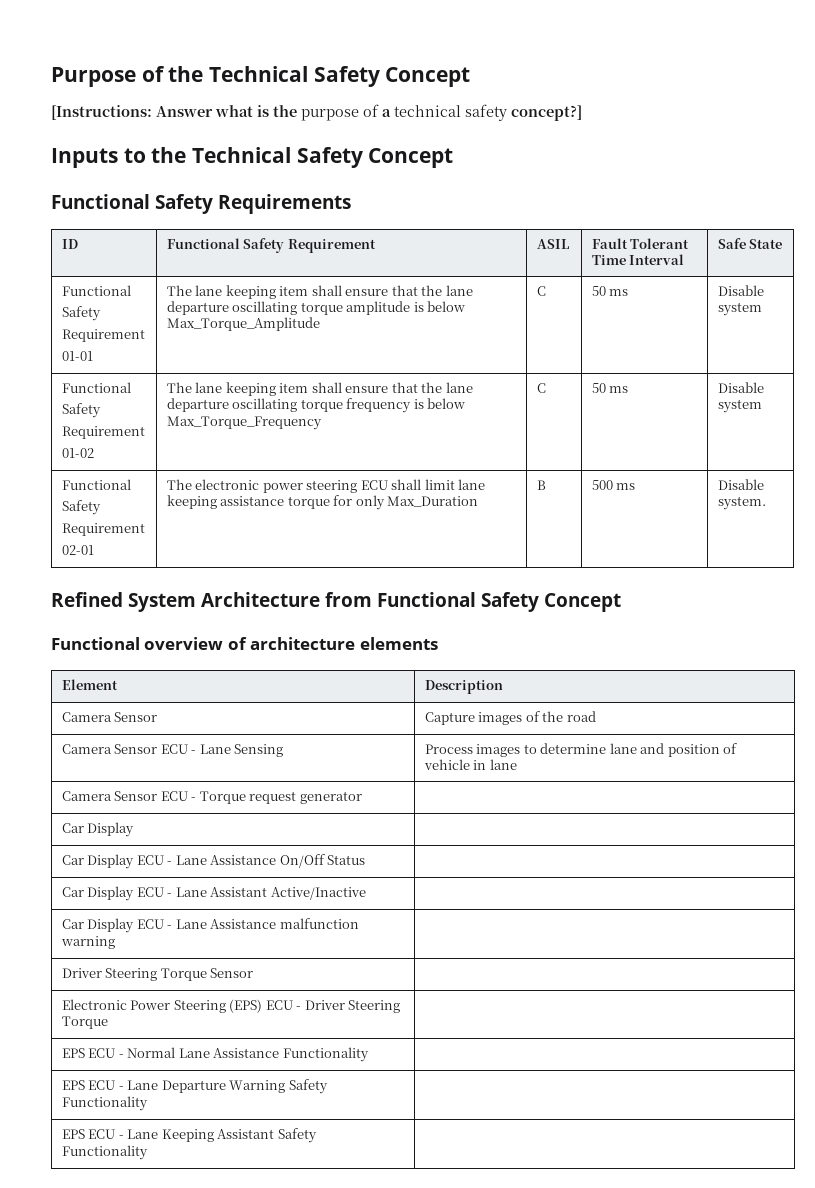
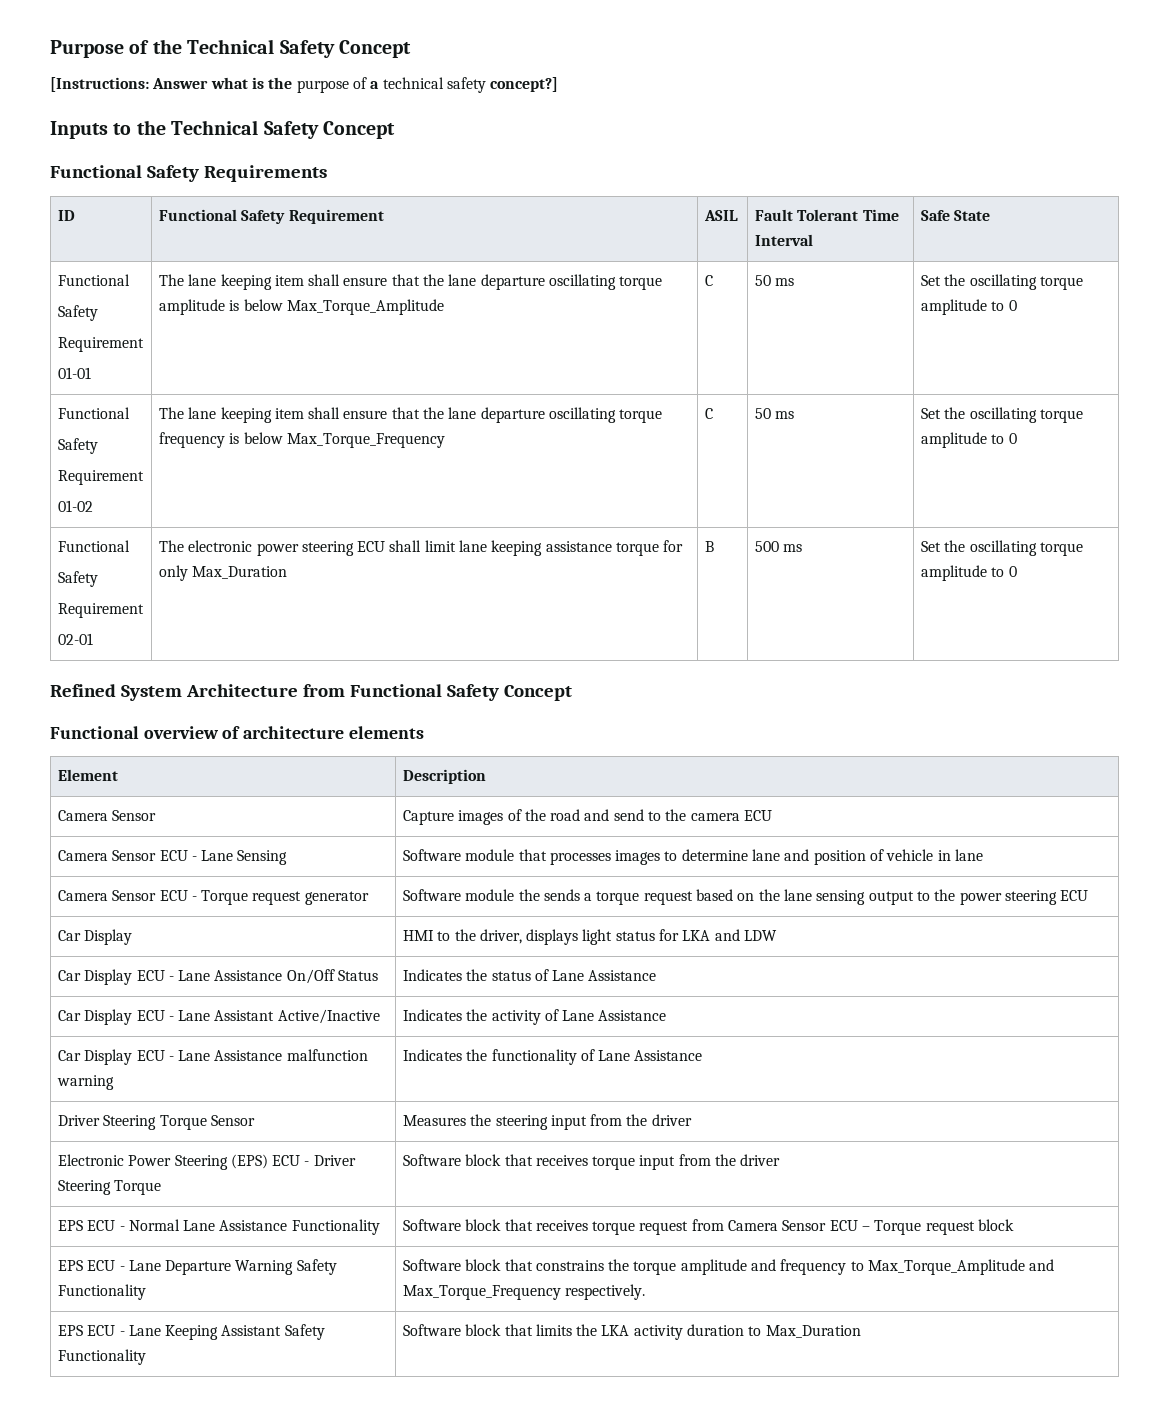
  ID | Functional Safety Requirement | ASIL | Fault Tolerant Time Interval | Safe State
  Functional
  Safety
  Requirement
- 01-01 | The lane keeping item shall ensure that the lane departure oscillating torque amplitude is below Max_Torque_Amplitude | C | 50 ms | Disable system
+ 01-01 | The lane keeping item shall ensure that the lane departure oscillating torque amplitude is below Max_Torque_Amplitude | C | 50 ms | Set the oscillating torque amplitude to 0
  Functional
  Safety
  Requirement
- 01-02 | The lane keeping item shall ensure that the lane departure oscillating torque frequency is below Max_Torque_Frequency | C | 50 ms | Disable system
+ 01-02 | The lane keeping item shall ensure that the lane departure oscillating torque frequency is below Max_Torque_Frequency | C | 50 ms | Set the oscillating torque amplitude to 0
  Functional
  Safety
  Requirement
- 02-01 | The electronic power steering ECU shall limit lane keeping assistance torque for only Max_Duration | B | 500 ms | Disable system.
+ 02-01 | The electronic power steering ECU shall limit lane keeping assistance torque for only Max_Duration | B | 500 ms | Set the oscillating torque amplitude to 0
- Camera Sensor | Capture images of the road
+ Camera Sensor | Capture images of the road and send to the camera ECU
- Camera Sensor ECU - Lane Sensing | Process images to determine lane and position of vehicle in lane
+ Camera Sensor ECU - Lane Sensing | Software module that processes images to determine lane and position of vehicle in lane
- Camera Sensor ECU - Torque request generator |
- Car Display |
+ Camera Sensor ECU - Torque request generator | Software module the sends a torque request based on the lane sensing output to the power steering ECU
+ Car Display | HMI to the driver, displays light status for LKA and LDW
- Car Display ECU - Lane Assistance On/Off Status |
+ Car Display ECU - Lane Assistance On/Off Status | Indicates the status of Lane Assistance
- Car Display ECU - Lane Assistant Active/Inactive |
+ Car Display ECU - Lane Assistant Active/Inactive | Indicates the activity of Lane Assistance
- Car Display ECU - Lane Assistance malfunction warning |
- Driver Steering Torque Sensor |
+ Car Display ECU - Lane Assistance malfunction warning | Indicates the functionality of Lane Assistance
+ Driver Steering Torque Sensor | Measures the steering input from the driver
- Electronic Power Steering (EPS) ECU - Driver Steering Torque |
+ Electronic Power Steering (EPS) ECU - Driver Steering Torque | Software block that receives torque input from the driver
- EPS ECU - Normal Lane Assistance Functionality |
+ EPS ECU - Normal Lane Assistance Functionality | Software block that receives torque request from Camera Sensor ECU – Torque request block
- EPS ECU - Lane Departure Warning Safety Functionality |
+ EPS ECU - Lane Departure Warning Safety Functionality | Software block that constrains the torque amplitude and frequency to Max_Torque_Amplitude and Max_Torque_Frequency respectively.
- EPS ECU - Lane Keeping Assistant Safety Functionality |
+ EPS ECU - Lane Keeping Assistant Safety Functionality | Software block that limits the LKA activity duration to Max_Duration

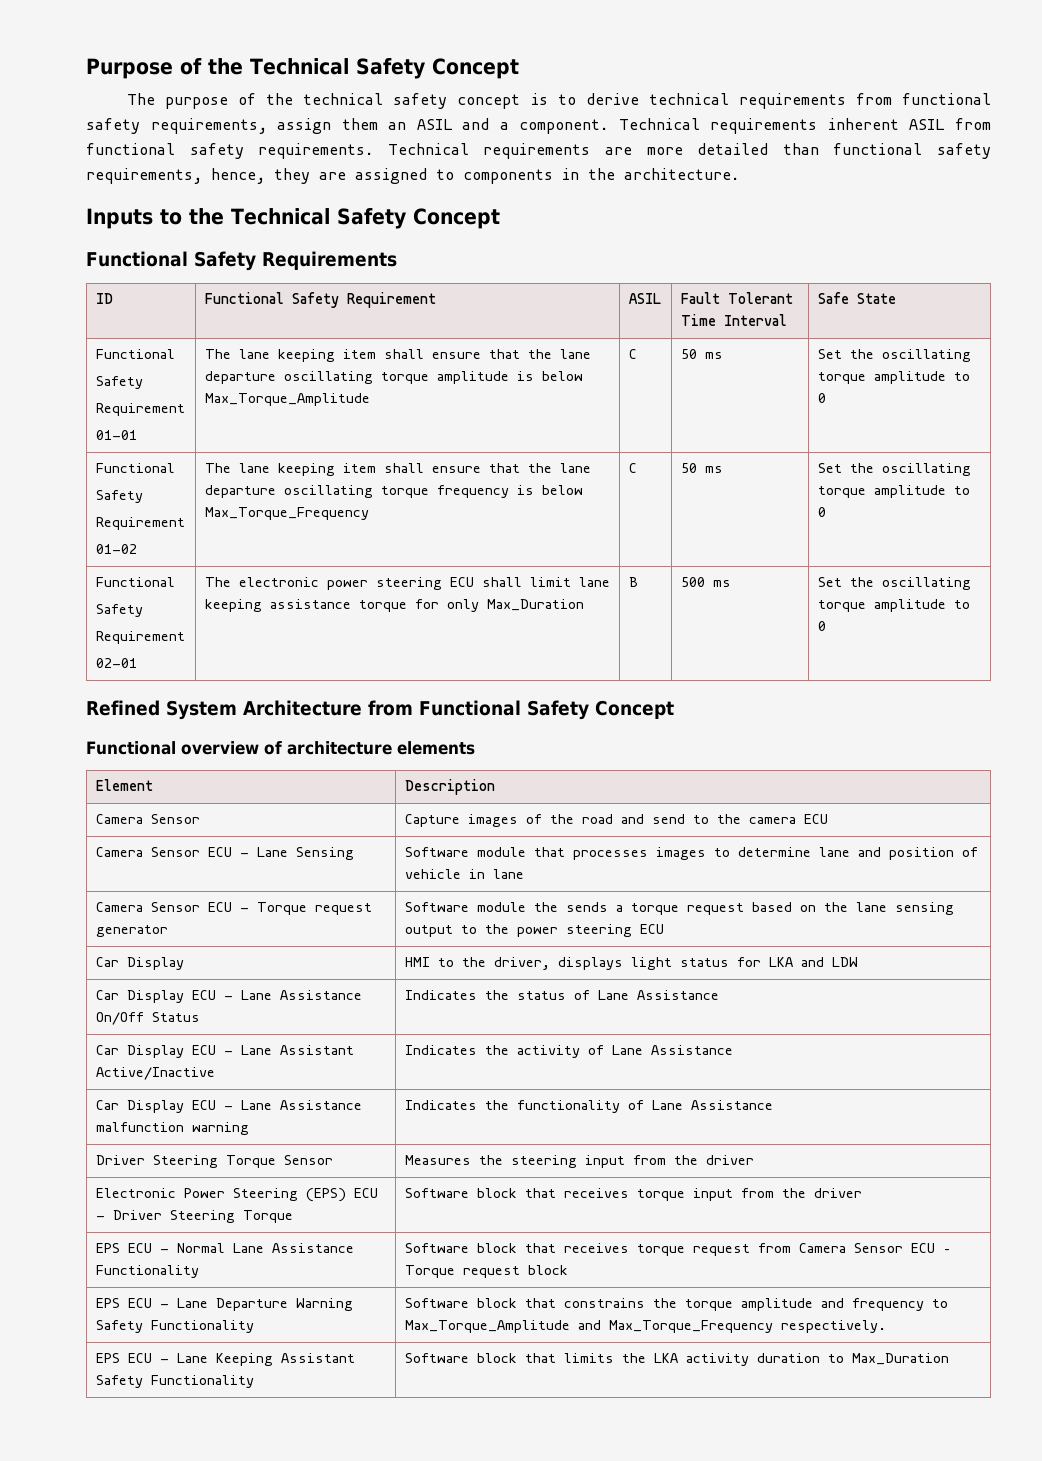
- [Instructions: Answer what is the purpose of a technical safety concept?]
+ The purpose of the technical safety concept is to derive technical requirements from functional safety requirements, assign them an ASIL and a component. Technical requirements inherent ASIL from functional safety requirements. Technical requirements are more detailed than functional safety requirements, hence, they are assigned to components in the architecture.

